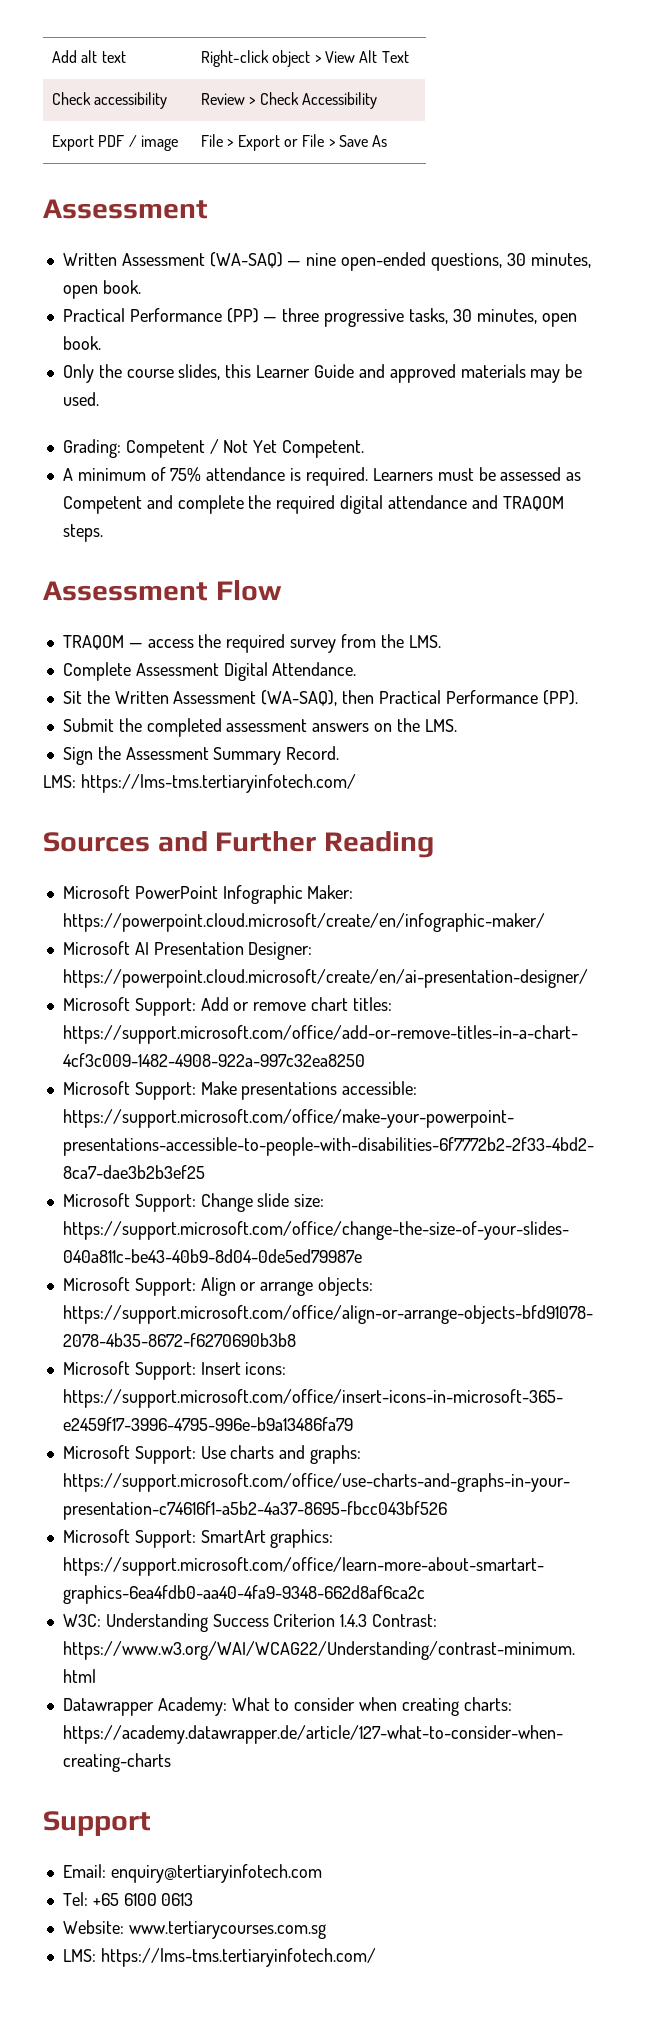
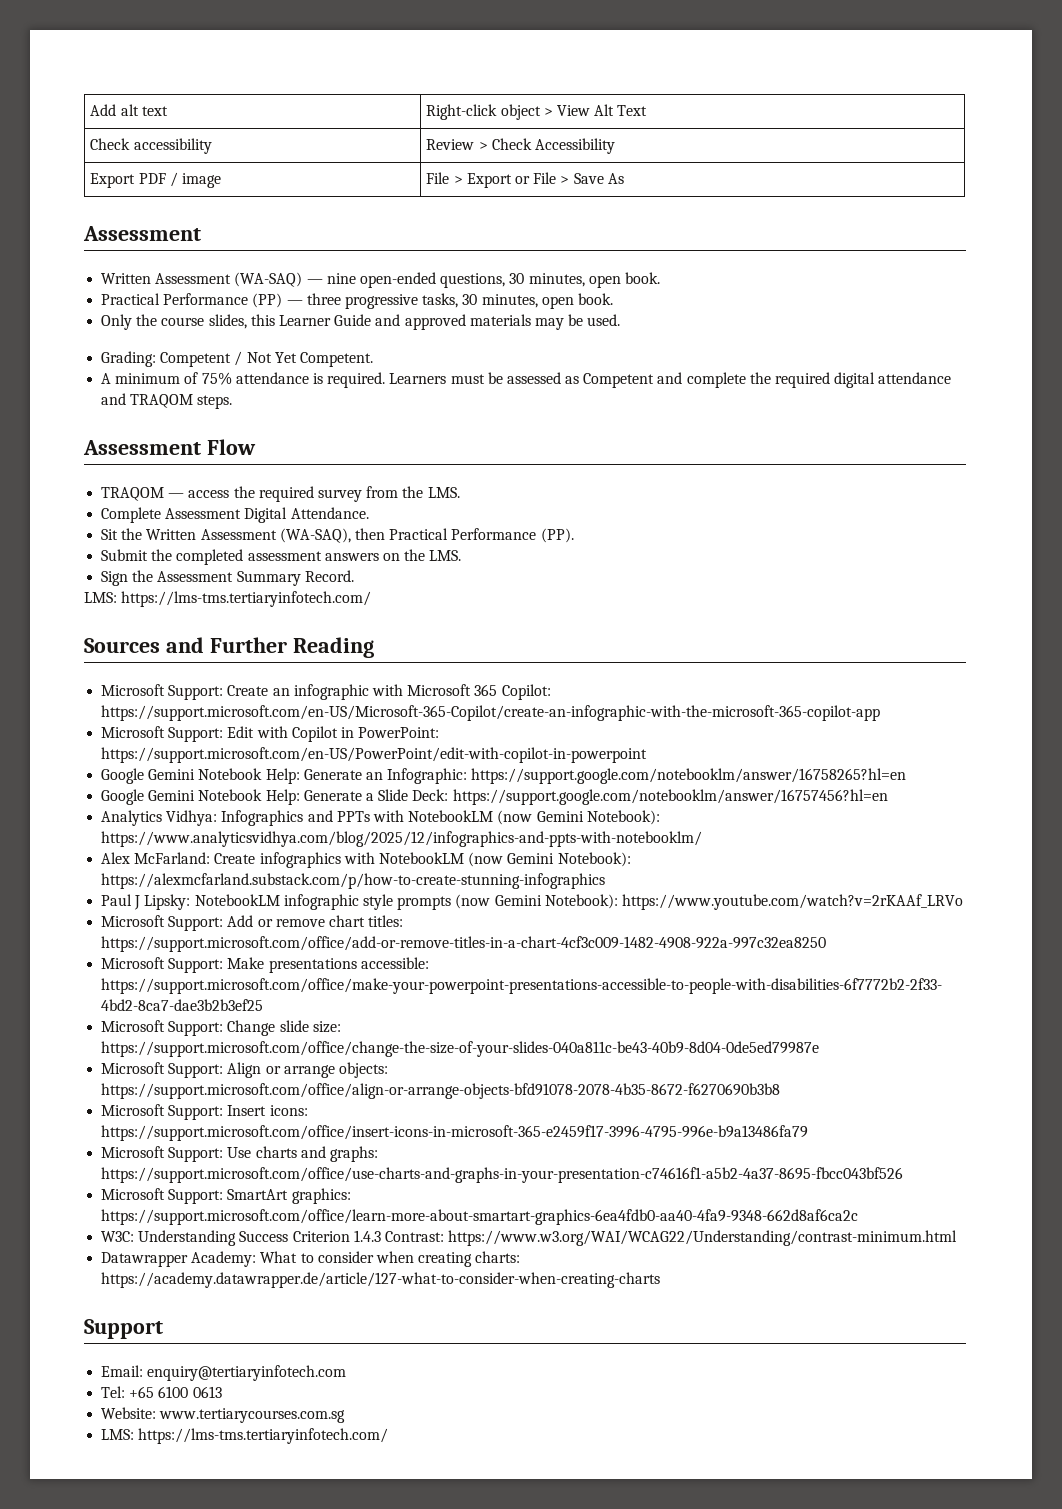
- Microsoft PowerPoint Infographic Maker: https://powerpoint.cloud.microsoft/create/en/infographic-maker/
- Microsoft AI Presentation Designer: https://powerpoint.cloud.microsoft/create/en/ai-presentation-designer/
+ Microsoft Support: Create an infographic with Microsoft 365 Copilot: https://support.microsoft.com/en-US/Microsoft-365-Copilot/create-an-infographic-with-the-microsoft-365-copilot-app
+ Microsoft Support: Edit with Copilot in PowerPoint: https://support.microsoft.com/en-US/PowerPoint/edit-with-copilot-in-powerpoint
+ Google Gemini Notebook Help: Generate an Infographic: https://support.google.com/notebooklm/answer/16758265?hl=en
+ Google Gemini Notebook Help: Generate a Slide Deck: https://support.google.com/notebooklm/answer/16757456?hl=en
+ Analytics Vidhya: Infographics and PPTs with NotebookLM (now Gemini Notebook): https://www.analyticsvidhya.com/blog/2025/12/infographics-and-ppts-with-notebooklm/
+ Alex McFarland: Create infographics with NotebookLM (now Gemini Notebook): https://alexmcfarland.substack.com/p/how-to-create-stunning-infographics
+ Paul J Lipsky: NotebookLM infographic style prompts (now Gemini Notebook): https://www.youtube.com/watch?v=2rKAAf_LRVo

